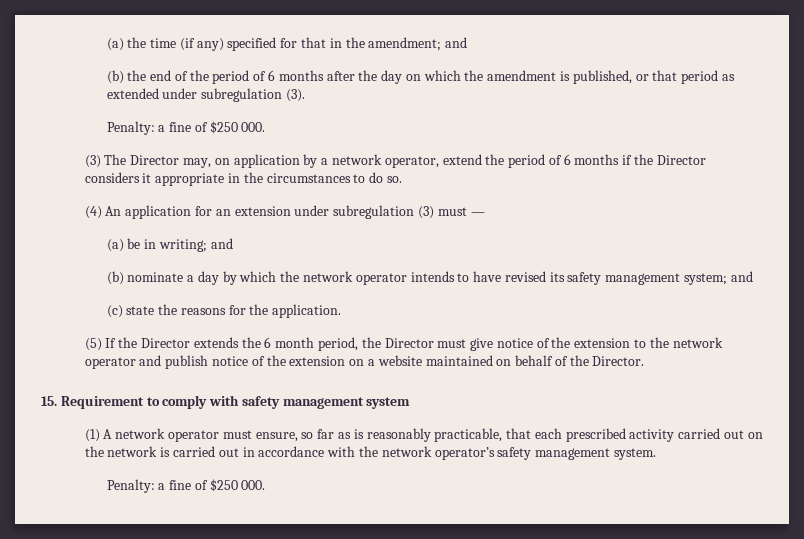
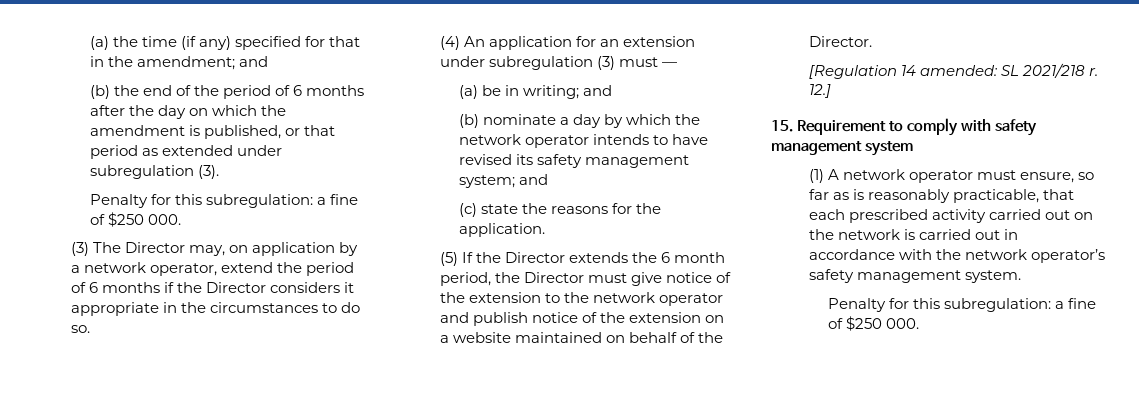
  (b) the end of the period of 6 months after the day on which the amendment is published, or that period as extended under subregulation (3).
- Penalty: a fine of $250 000.
+ Penalty for this subregulation: a fine of $250 000.
+ [Regulation 14 amended: SL 2021/218 r. 12.]
  (1) A network operator must ensure, so far as is reasonably practicable, that each prescribed activity carried out on the network is carried out in accordance with the network operator’s safety management system.
- Penalty: a fine of $250 000.
+ Penalty for this subregulation: a fine of $250 000.

